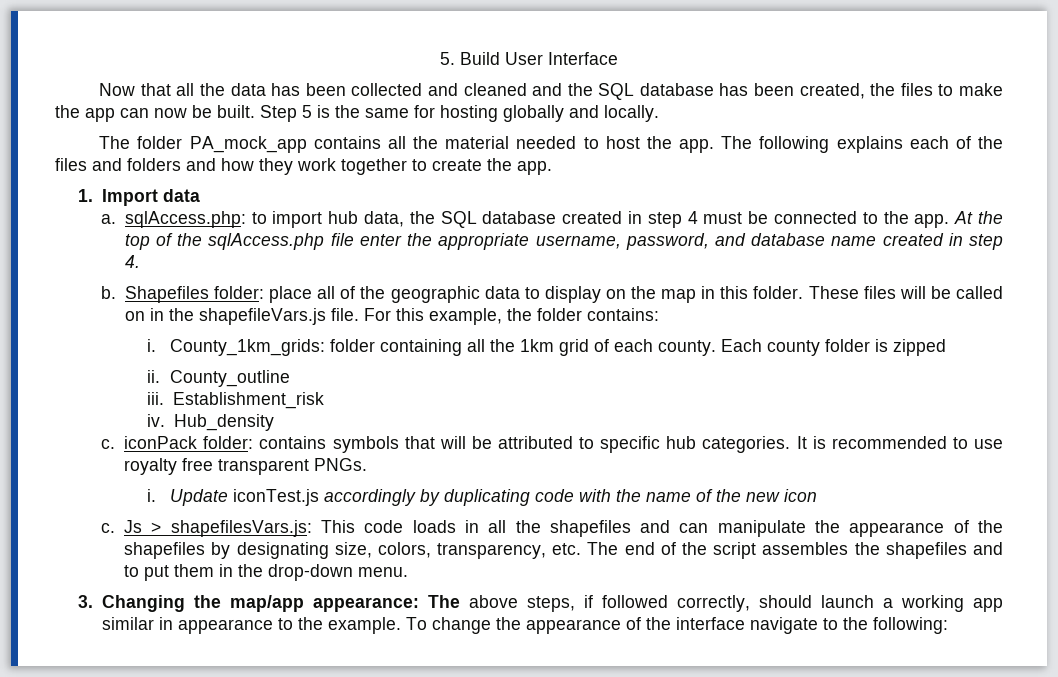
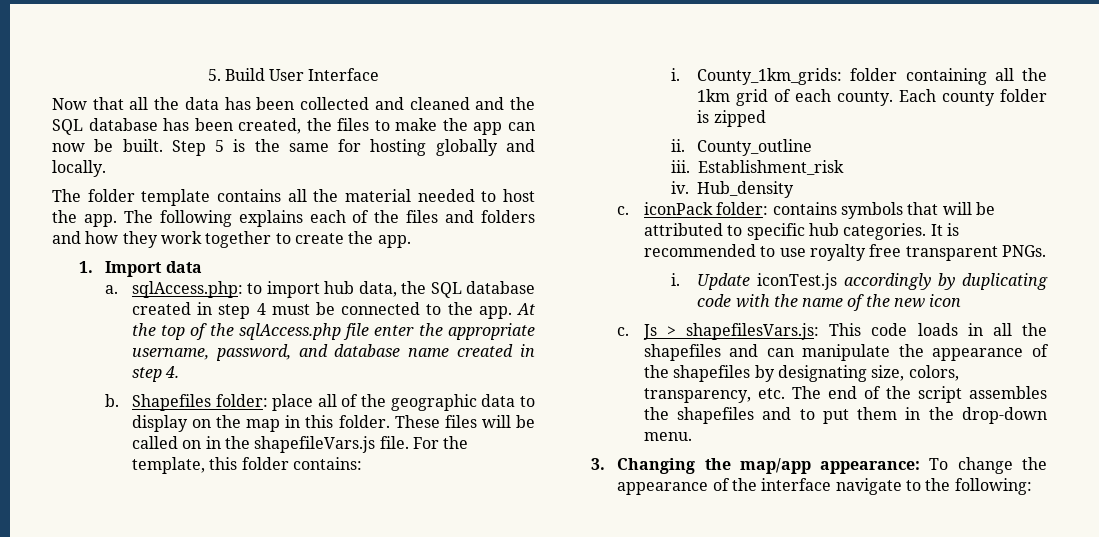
- The folder PA_mock_app contains all the material needed to host the app.
+ The folder template contains all the material needed to host the app.
- For this example, the folder contains:
+ For the template, this folder contains:
- 3. Changing the map/app appearance: The above steps, if followed correctly, should launch a working app similar in appearance to the example. To change the appearance of the interface navigate to the following:
+ 3. Changing the map/app appearance: To change the appearance of the interface navigate to the following:

